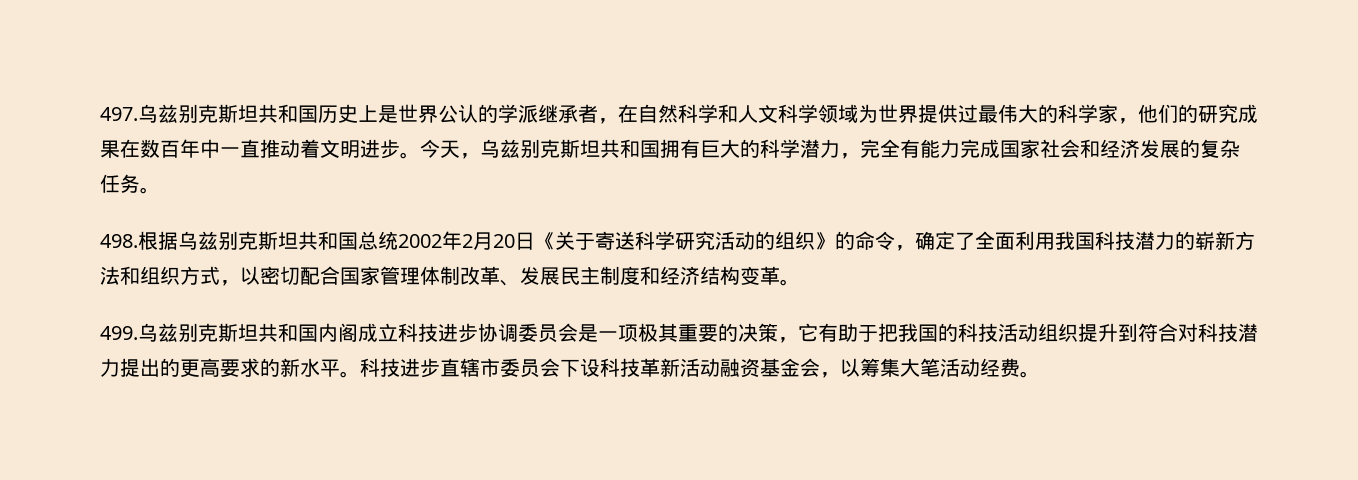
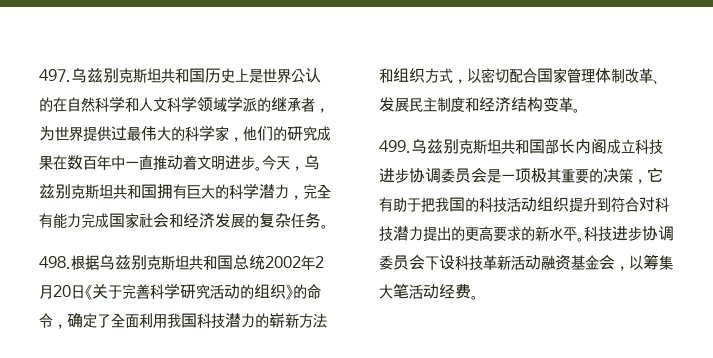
- 497.乌兹别克斯坦共和国历史上是世界公认的学派继承者，在自然科学和人文科学领域为世界提供过最伟大的科学家，他们的研究成果在数百年中一直推动着文明进步。
+ 497.乌兹别克斯坦共和国历史上是世界公认的在自然科学和人文科学领域学派的继承者，为世界提供过最伟大的科学家，他们的研究成果在数百年中一直推动着文明进步。
- 498.根据乌兹别克斯坦共和国总统2002年2月20日《关于寄送科学研究活动的组织》的命令，确定了全面利用我国科技潜力的崭新方法和组织方式，以密切配合国家管理体制改革、发展民主制度和经济结构变革。
+ 498.根据乌兹别克斯坦共和国总统2002年2月20日《关于完善科学研究活动的组织》的命令，确定了全面利用我国科技潜力的崭新方法和组织方式，以密切配合国家管理体制改革、发展民主制度和经济结构变革。
- 499.乌兹别克斯坦共和国内阁成立科技进步协调委员会是一项极其重要的决策，它有助于把我国的科技活动组织提升到符合对科技潜力提出的更高要求的新水平。
+ 499.乌兹别克斯坦共和国部长内阁成立科技进步协调委员会是一项极其重要的决策，它有助于把我国的科技活动组织提升到符合对科技潜力提出的更高要求的新水平。
- 科技进步直辖市委员会下设科技革新活动融资基金会，以筹集大笔活动经费。
+ 科技进步协调委员会下设科技革新活动融资基金会，以筹集大笔活动经费。

